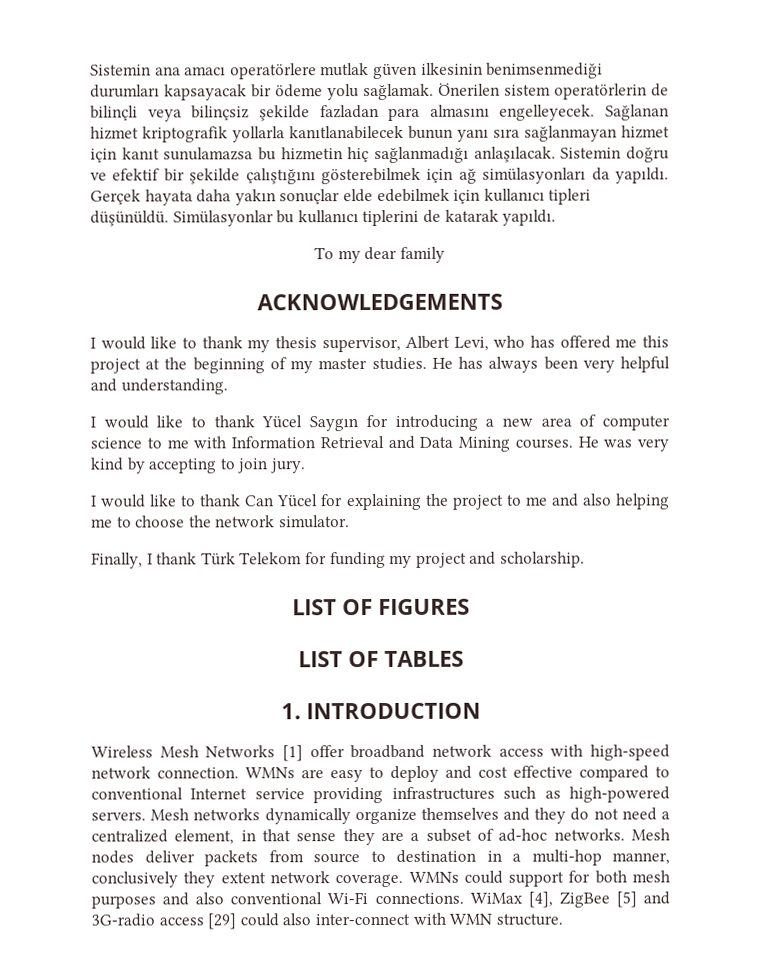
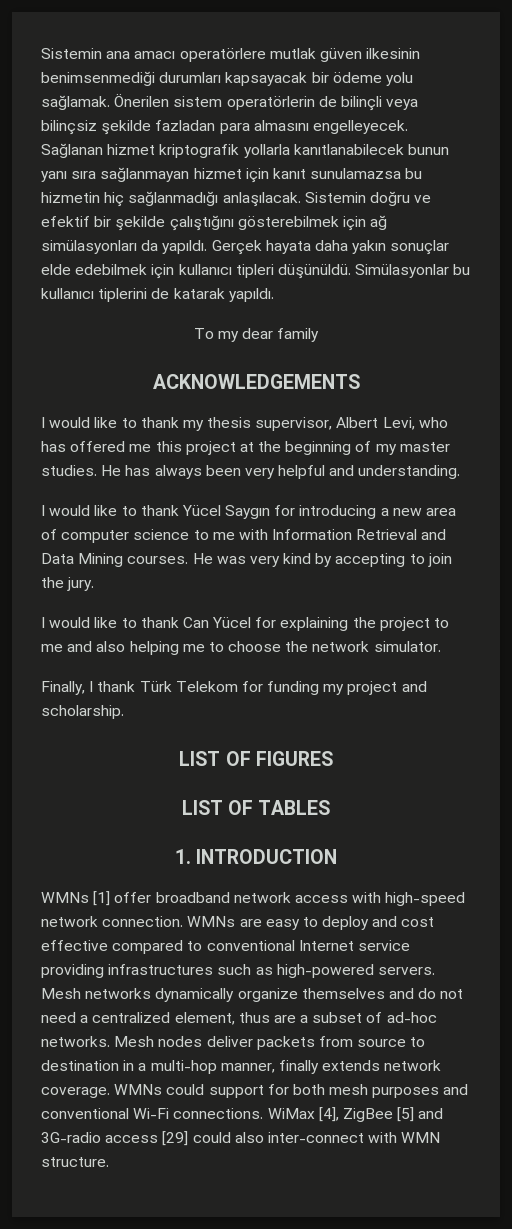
- He was very kind by accepting to join jury.
+ He was very kind by accepting to join the jury.
- Wireless Mesh Networks [1] offer broadband network access with high-speed network connection.
+ WMNs [1] offer broadband network access with high-speed network connection.
- Mesh networks dynamically organize themselves and they do not need a centralized element, in that sense they are a subset of ad-hoc networks.
+ Mesh networks dynamically organize themselves and do not need a centralized element, thus are a subset of ad-hoc networks.
- Mesh nodes deliver packets from source to destination in a multi-hop manner, conclusively they extent network coverage.
+ Mesh nodes deliver packets from source to destination in a multi-hop manner, finally extends network coverage.
- WMNs could support for both mesh purposes and also conventional Wi-Fi connections.
+ WMNs could support for both mesh purposes and conventional Wi-Fi connections.

